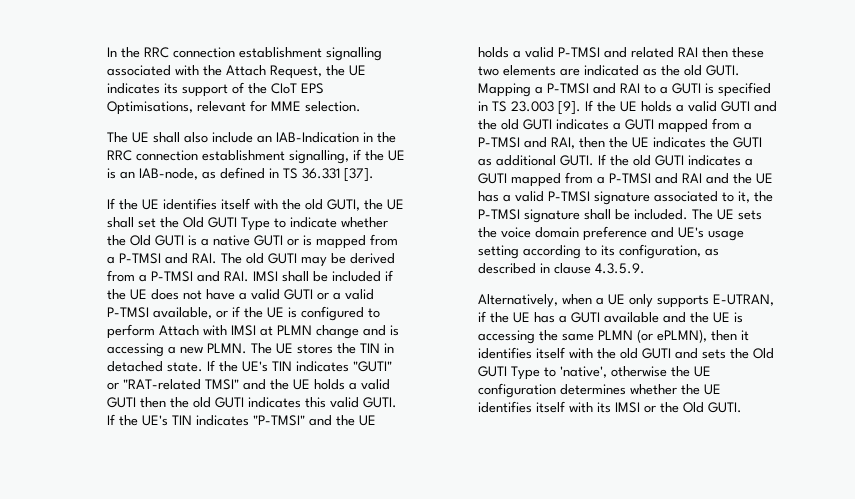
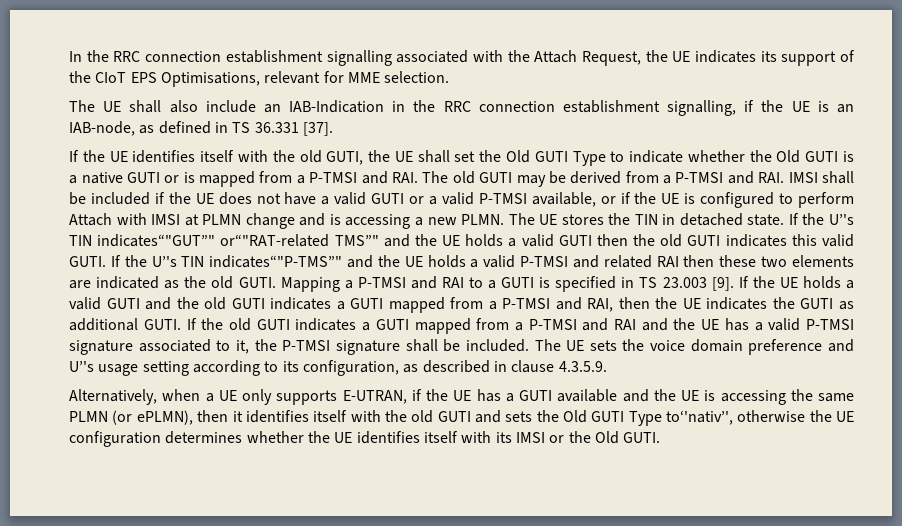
- If the UE's TIN indicates "GUTI" or "RAT-related TMSI" and the UE holds a valid GUTI then the old GUTI indicates this valid GUTI.
+ If the U’'s TIN indicates“"GUT”" or“"RAT-related TMS”" and the UE holds a valid GUTI then the old GUTI indicates this valid GUTI.
- If the UE's TIN indicates "P-TMSI" and the UE holds a valid P-TMSI and related RAI then these two elements are indicated as the old GUTI.
+ If the U’'s TIN indicates“"P-TMS”" and the UE holds a valid P-TMSI and related RAI then these two elements are indicated as the old GUTI.
- The UE sets the voice domain preference and UE's usage setting according to its configuration, as described in clause 4.3.5.9.
+ The UE sets the voice domain preference and U’'s usage setting according to its configuration, as described in clause 4.3.5.9.
- Alternatively, when a UE only supports E-UTRAN, if the UE has a GUTI available and the UE is accessing the same PLMN (or ePLMN), then it identifies itself with the old GUTI and sets the Old GUTI Type to 'native', otherwise the UE configuration determines whether the UE identifies itself with its IMSI or the Old GUTI.
+ Alternatively, when a UE only supports E-UTRAN, if the UE has a GUTI available and the UE is accessing the same PLMN (or ePLMN), then it identifies itself with the old GUTI and sets the Old GUTI Type to‘'nativ’', otherwise the UE configuration determines whether the UE identifies itself with its IMSI or the Old GUTI.

